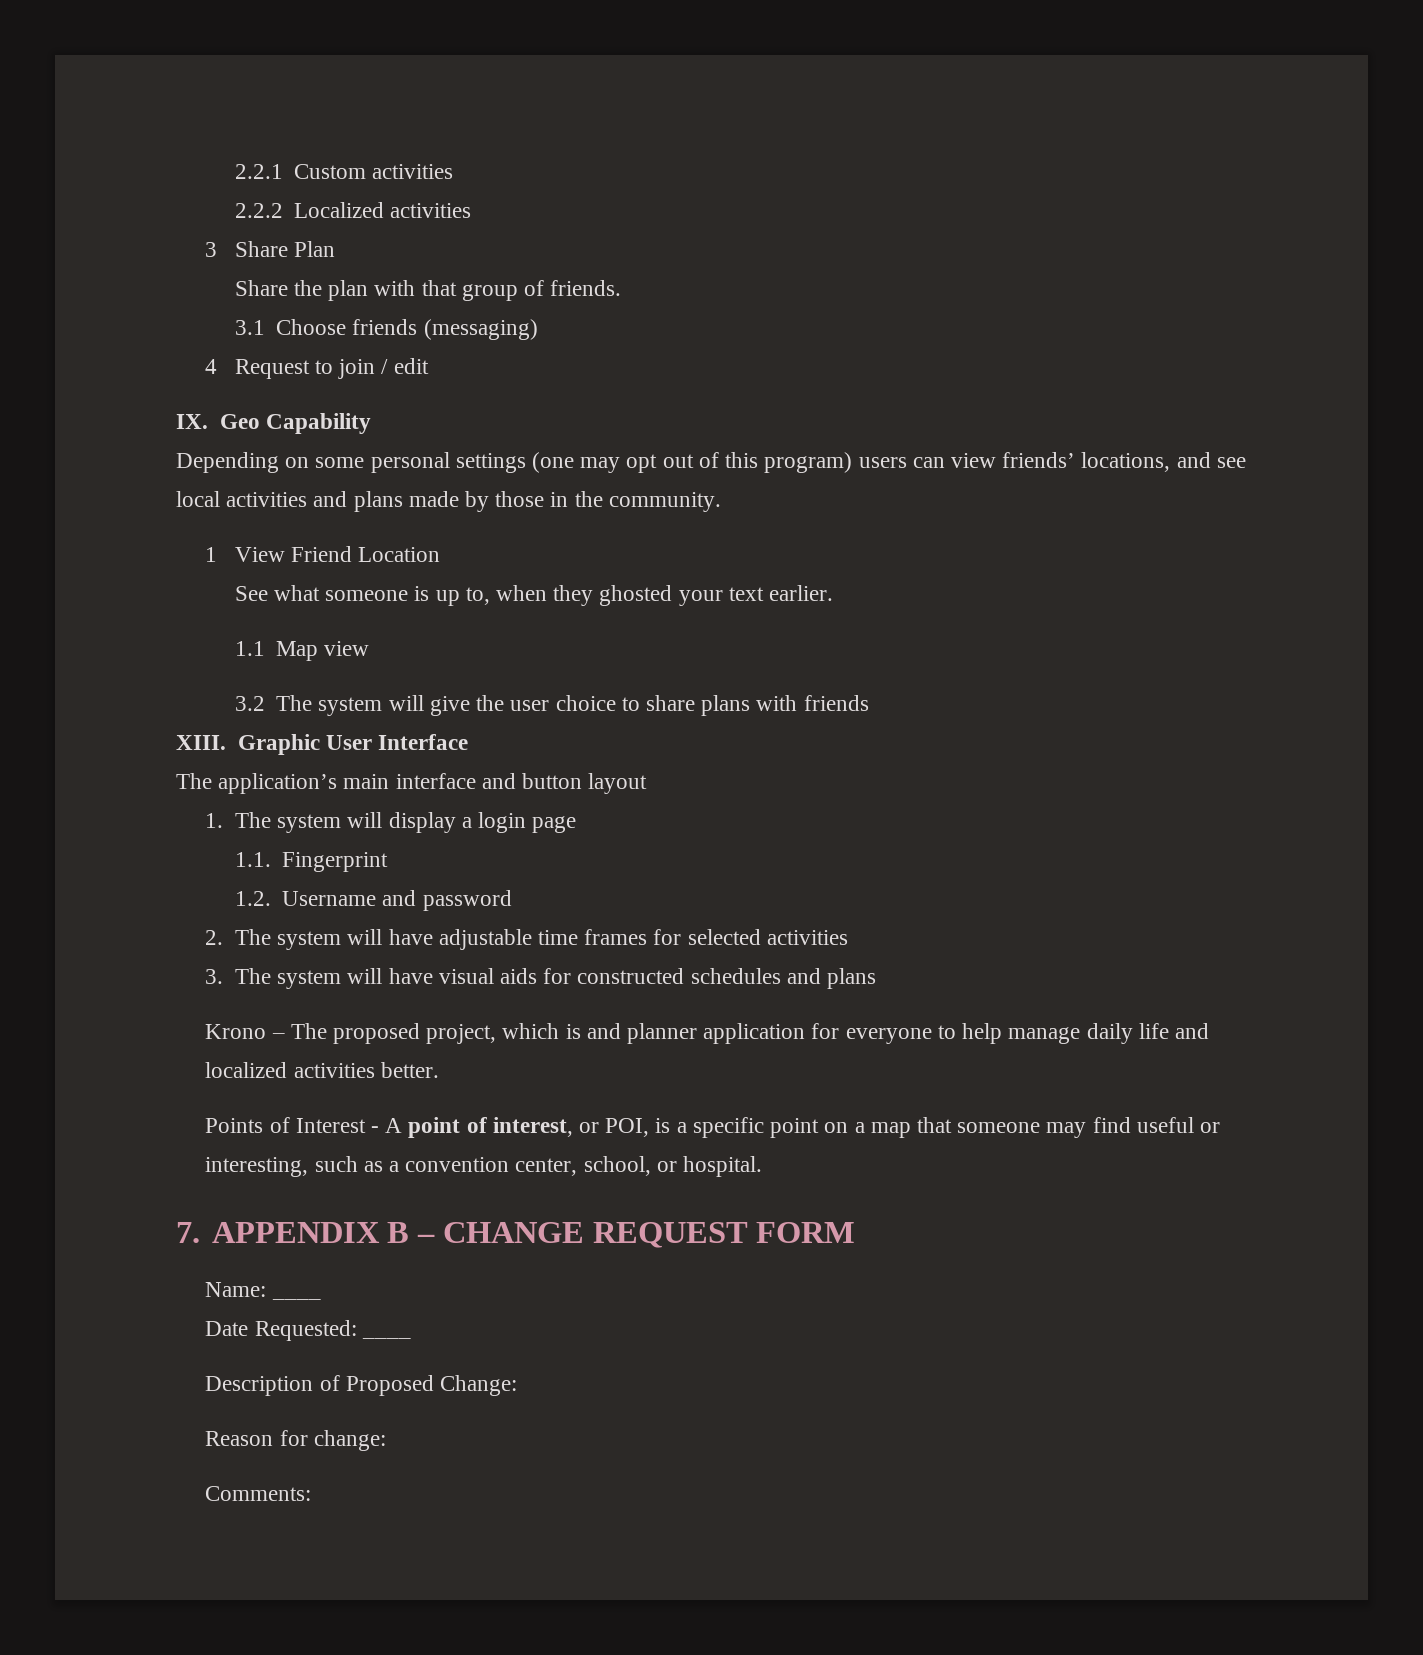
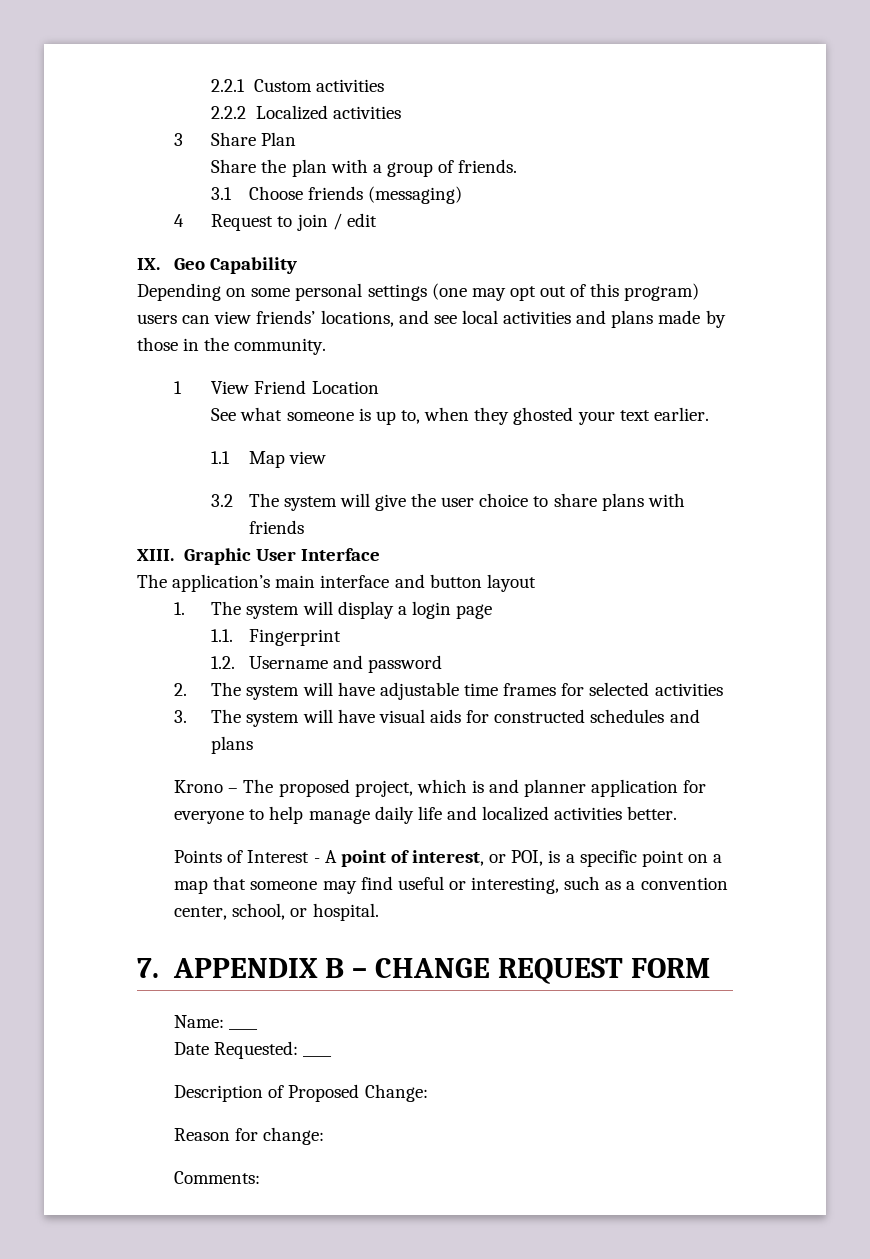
- Share the plan with that group of friends.
+ Share the plan with a group of friends.

